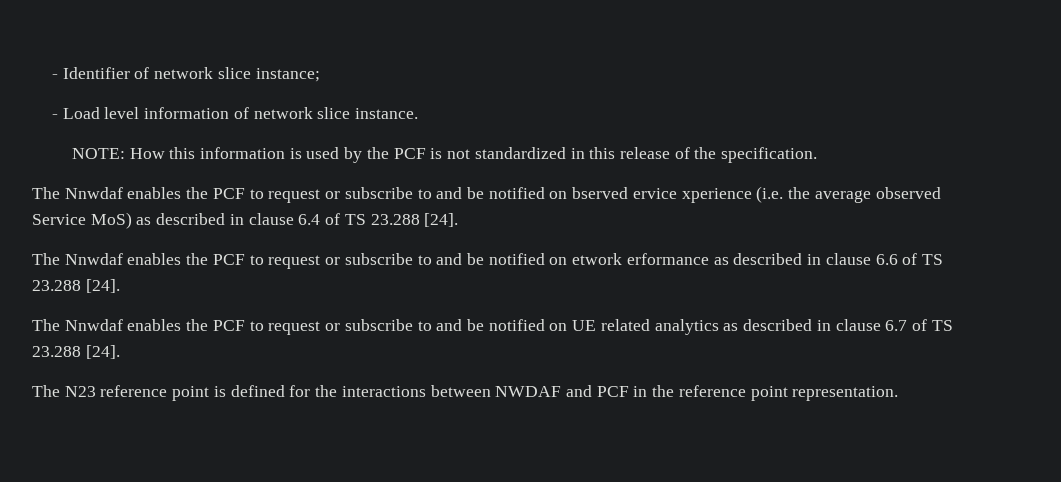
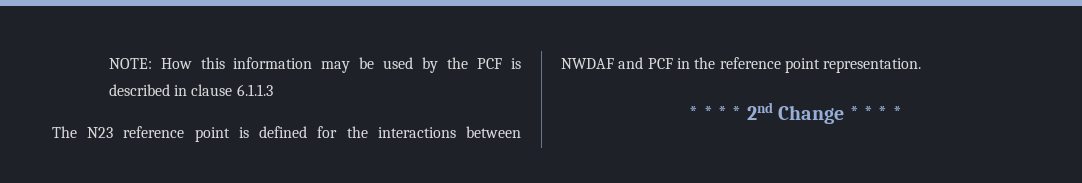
- - Identifier of network slice instance;
- - Load level information of network slice instance.
- NOTE: How this information is used by the PCF is not standardized in this release of the specification.
- The Nnwdaf enables the PCF to request or subscribe to and be notified on bserved ervice xperience (i.e. the average observed Service MoS) as described in clause 6.4 of TS 23.288 [24].
- The Nnwdaf enables the PCF to request or subscribe to and be notified on etwork erformance as described in clause 6.6 of TS 23.288 [24].
- The Nnwdaf enables the PCF to request or subscribe to and be notified on UE related analytics as described in clause 6.7 of TS 23.288 [24].
+ NOTE: How this information may be used by the PCF is described in clause 6.1.1.3
+ * * * * 2nd Change * * * *

